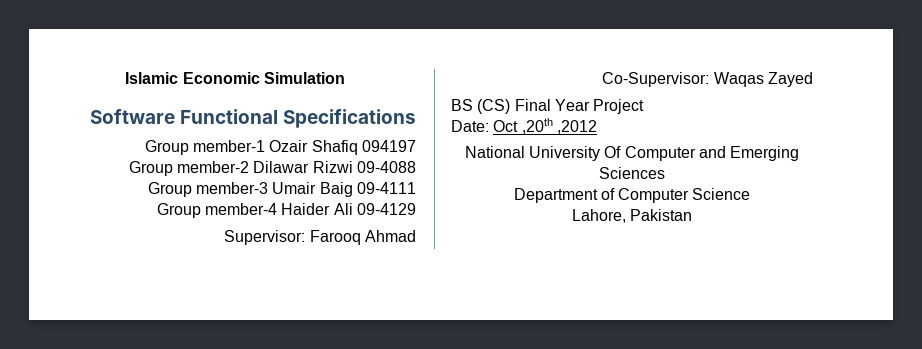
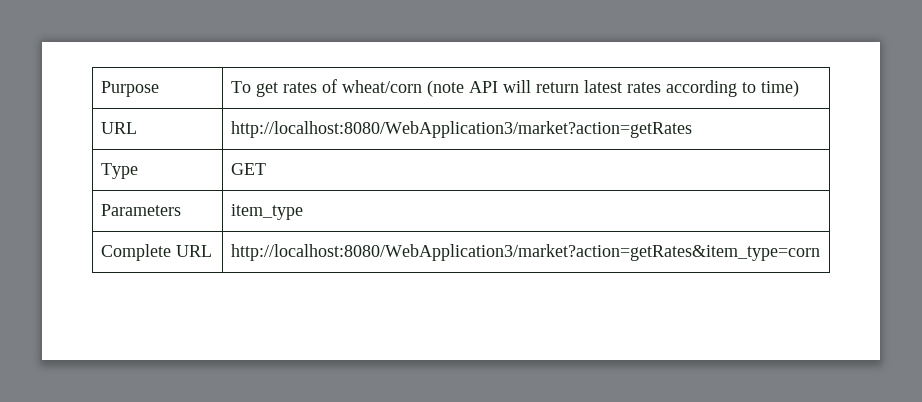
- Islamic Economic Simulation
- Software Functional Specifications
- Group member-1 Ozair Shafiq 094197
- Group member-2 Dilawar Rizwi 09-4088
- Group member-3 Umair Baig 09-4111
- Group member-4 Haider Ali 09-4129
- Supervisor: Farooq Ahmad
- Co-Supervisor: Waqas Zayed
- BS (CS) Final Year Project
- Date: Oct ,20th ,2012
- National University Of Computer and Emerging Sciences
- Department of Computer Science
- Lahore, Pakistan
+ Purpose | To get rates of wheat/corn (note API will return latest rates according to time)
+ URL | http://localhost:8080/WebApplication3/market?action=getRates
+ Type | GET
+ Parameters | item_type
+ Complete URL | http://localhost:8080/WebApplication3/market?action=getRates&item_type=corn

